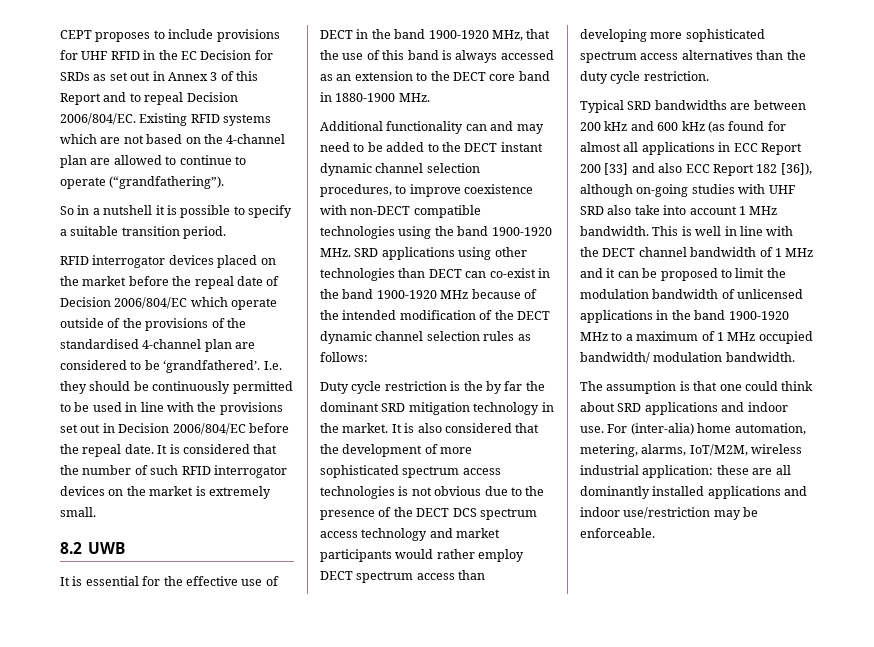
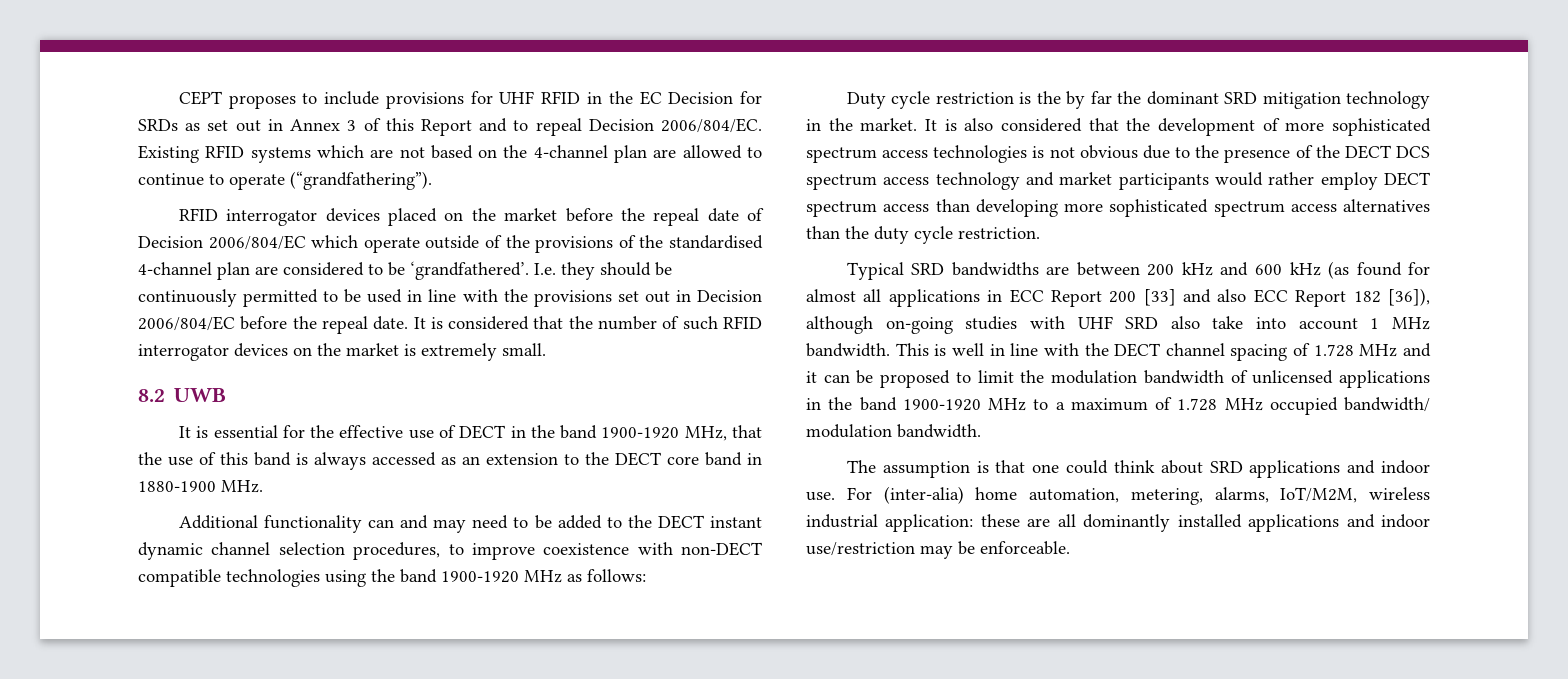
- So in a nutshell it is possible to specify a suitable transition period.
- Additional functionality can and may need to be added to the DECT instant dynamic channel selection procedures, to improve coexistence with non-DECT compatible technologies using the band 1900-1920 MHz. SRD applications using other technologies than DECT can co-exist in the band 1900-1920 MHz because of the intended modification of the DECT dynamic channel selection rules as follows:
+ Additional functionality can and may need to be added to the DECT instant dynamic channel selection procedures, to improve coexistence with non-DECT compatible technologies using the band 1900-1920 MHz as follows:
- This is well in line with the DECT channel bandwidth of 1 MHz and it can be proposed to limit the modulation bandwidth of unlicensed applications in the band 1900-1920 MHz to a maximum of 1 MHz occupied bandwidth/ modulation bandwidth.
+ This is well in line with the DECT channel spacing of 1.728 MHz and it can be proposed to limit the modulation bandwidth of unlicensed applications in the band 1900-1920 MHz to a maximum of 1.728 MHz occupied bandwidth/ modulation bandwidth.

